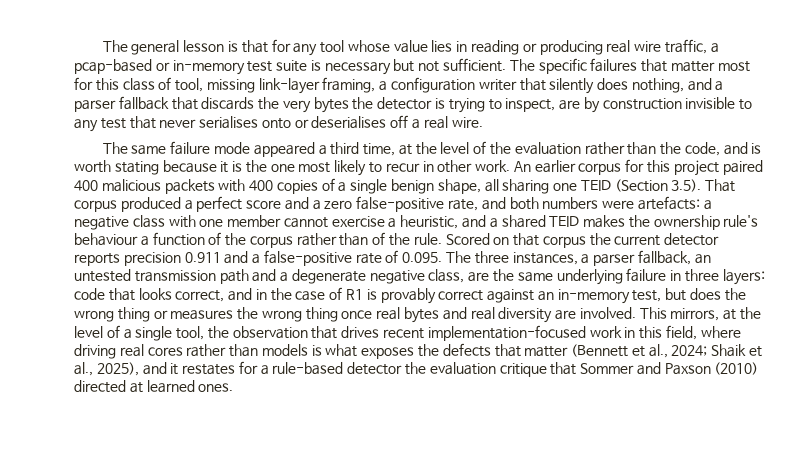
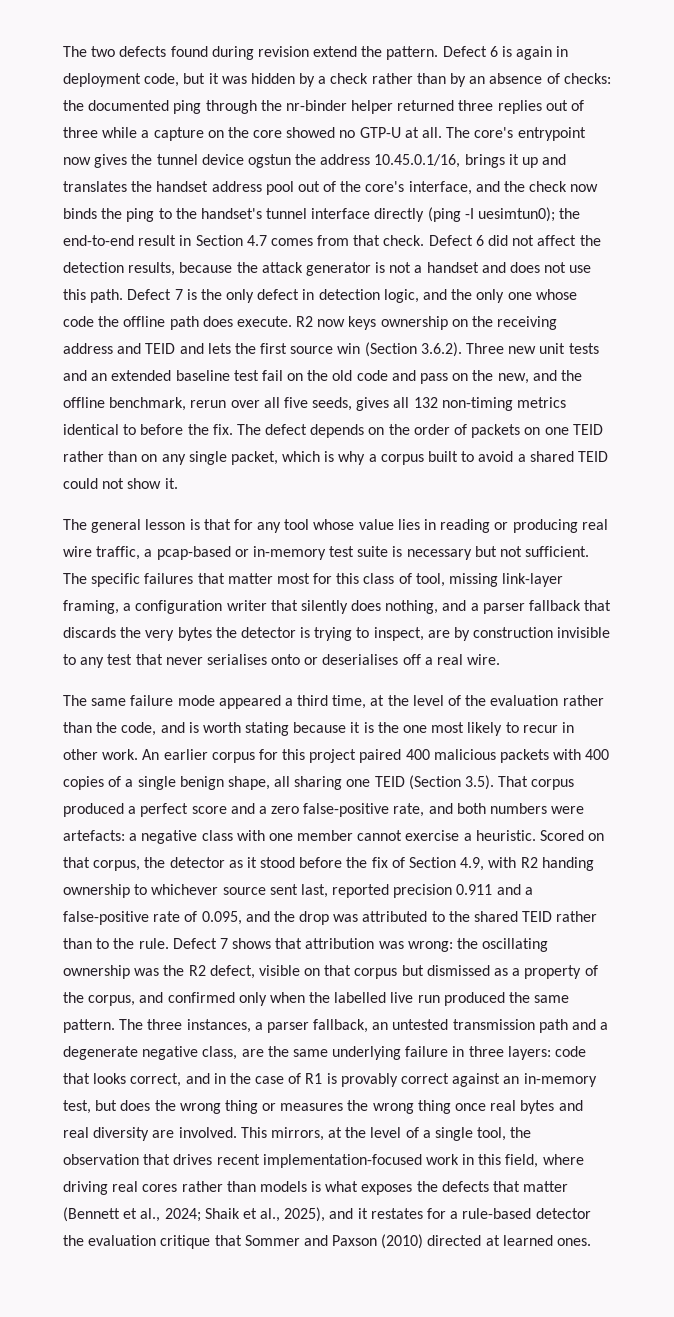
+ The two defects found during revision extend the pattern. Defect 6 is again in deployment code, but it was hidden by a check rather than by an absence of checks: the documented ping through the nr-binder helper returned three replies out of three while a capture on the core showed no GTP-U at all. The core's entrypoint now gives the tunnel device ogstun the address 10.45.0.1/16, brings it up and translates the handset address pool out of the core's interface, and the check now binds the ping to the handset's tunnel interface directly (ping -I uesimtun0); the end-to-end result in Section 4.7 comes from that check. Defect 6 did not affect the detection results, because the attack generator is not a handset and does not use this path. Defect 7 is the only defect in detection logic, and the only one whose code the offline path does execute. R2 now keys ownership on the receiving address and TEID and lets the first source win (Section 3.6.2). Three new unit tests and an extended baseline test fail on the old code and pass on the new, and the offline benchmark, rerun over all five seeds, gives all 132 non-timing metrics identical to before the fix. The defect depends on the order of packets on one TEID rather than on any single packet, which is why a corpus built to avoid a shared TEID could not show it.
- a negative class with one member cannot exercise a heuristic, and a shared TEID makes the ownership rule's behaviour a function of the corpus rather than of the rule. Scored on that corpus the current detector reports precision 0.911 and a false-positive rate of 0.095. The three instances, a parser fallback, an untested transmission path and a degenerate negative class, are the same underlying failure in three layers:
+ a negative class with one member cannot exercise a heuristic. Scored on that corpus, the detector as it stood before the fix of Section 4.9, with R2 handing ownership to whichever source sent last, reported precision 0.911 and a false-positive rate of 0.095, and the drop was attributed to the shared TEID rather than to the rule. Defect 7 shows that attribution was wrong: the oscillating ownership was the R2 defect, visible on that corpus but dismissed as a property of the corpus, and confirmed only when the labelled live run produced the same pattern. The three instances, a parser fallback, an untested transmission path and a degenerate negative class, are the same underlying failure in three layers:

